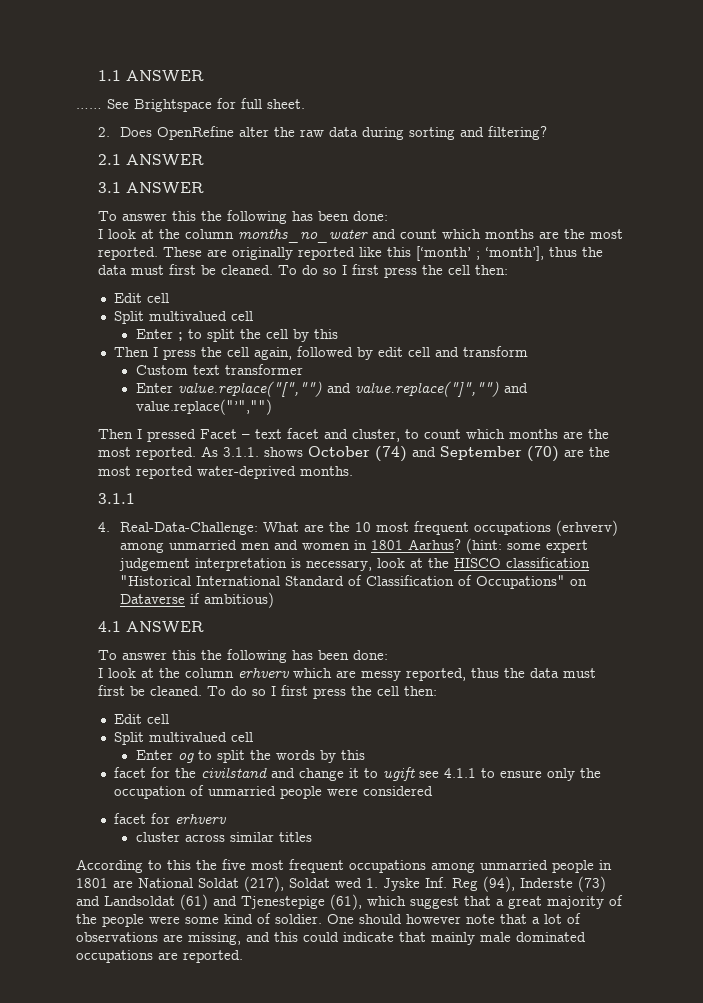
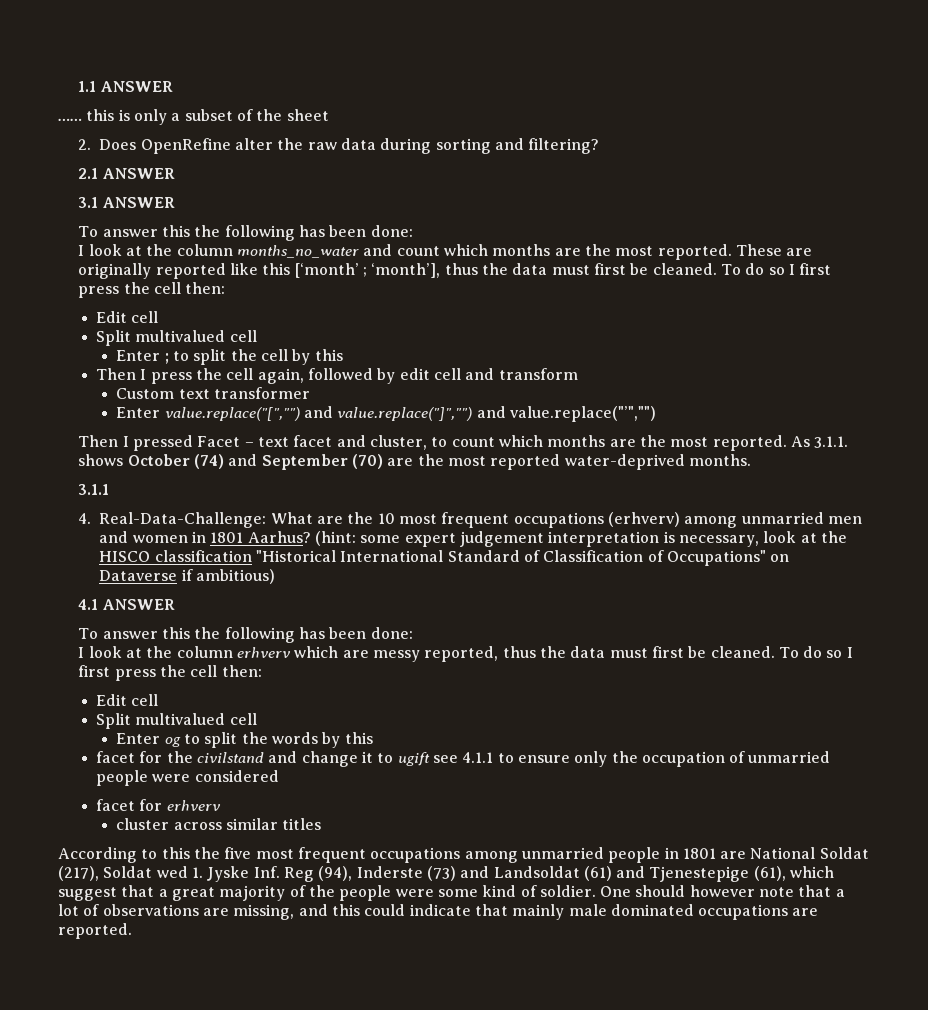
- …… See Brightspace for full sheet.
+ …… this is only a subset of the sheet

